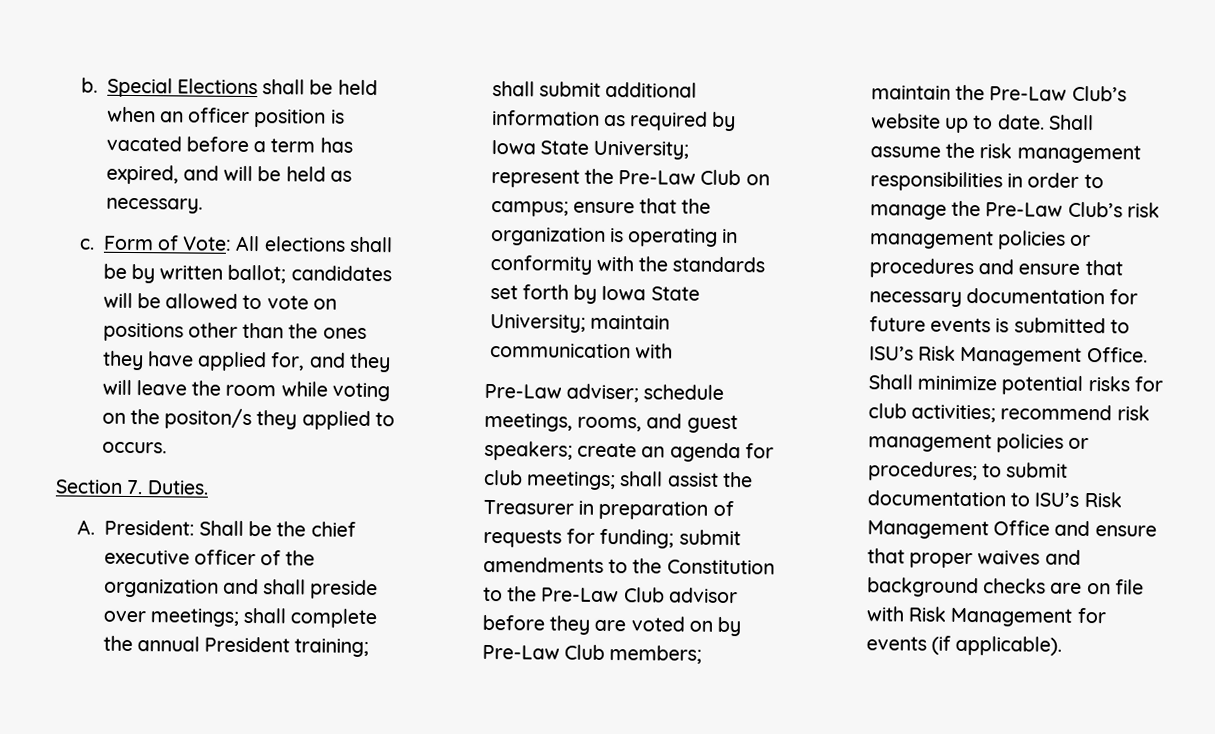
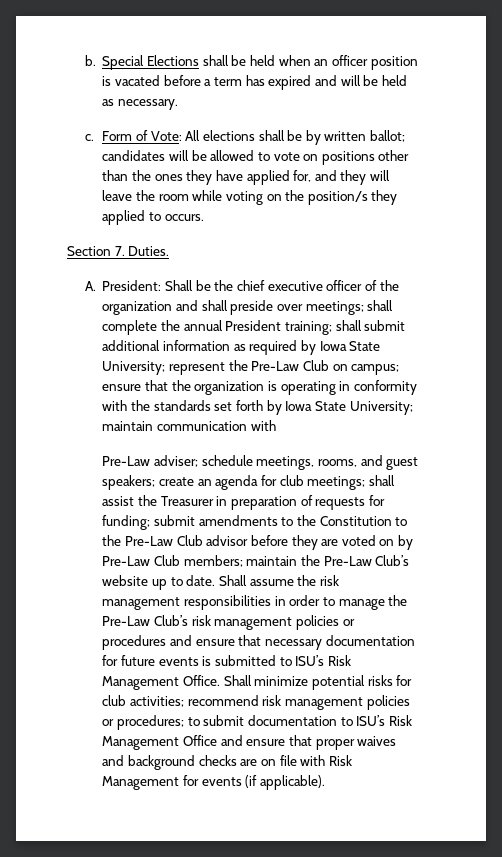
- Special Elections shall be held when an officer position is vacated before a term has expired, and will be held as necessary.
+ Special Elections shall be held when an officer position is vacated before a term has expired and will be held as necessary.
- Form of Vote: All elections shall be by written ballot; candidates will be allowed to vote on positions other than the ones they have applied for, and they will leave the room while voting on the positon/s they applied to occurs.
+ Form of Vote: All elections shall be by written ballot; candidates will be allowed to vote on positions other than the ones they have applied for, and they will leave the room while voting on the position/s they applied to occurs.

